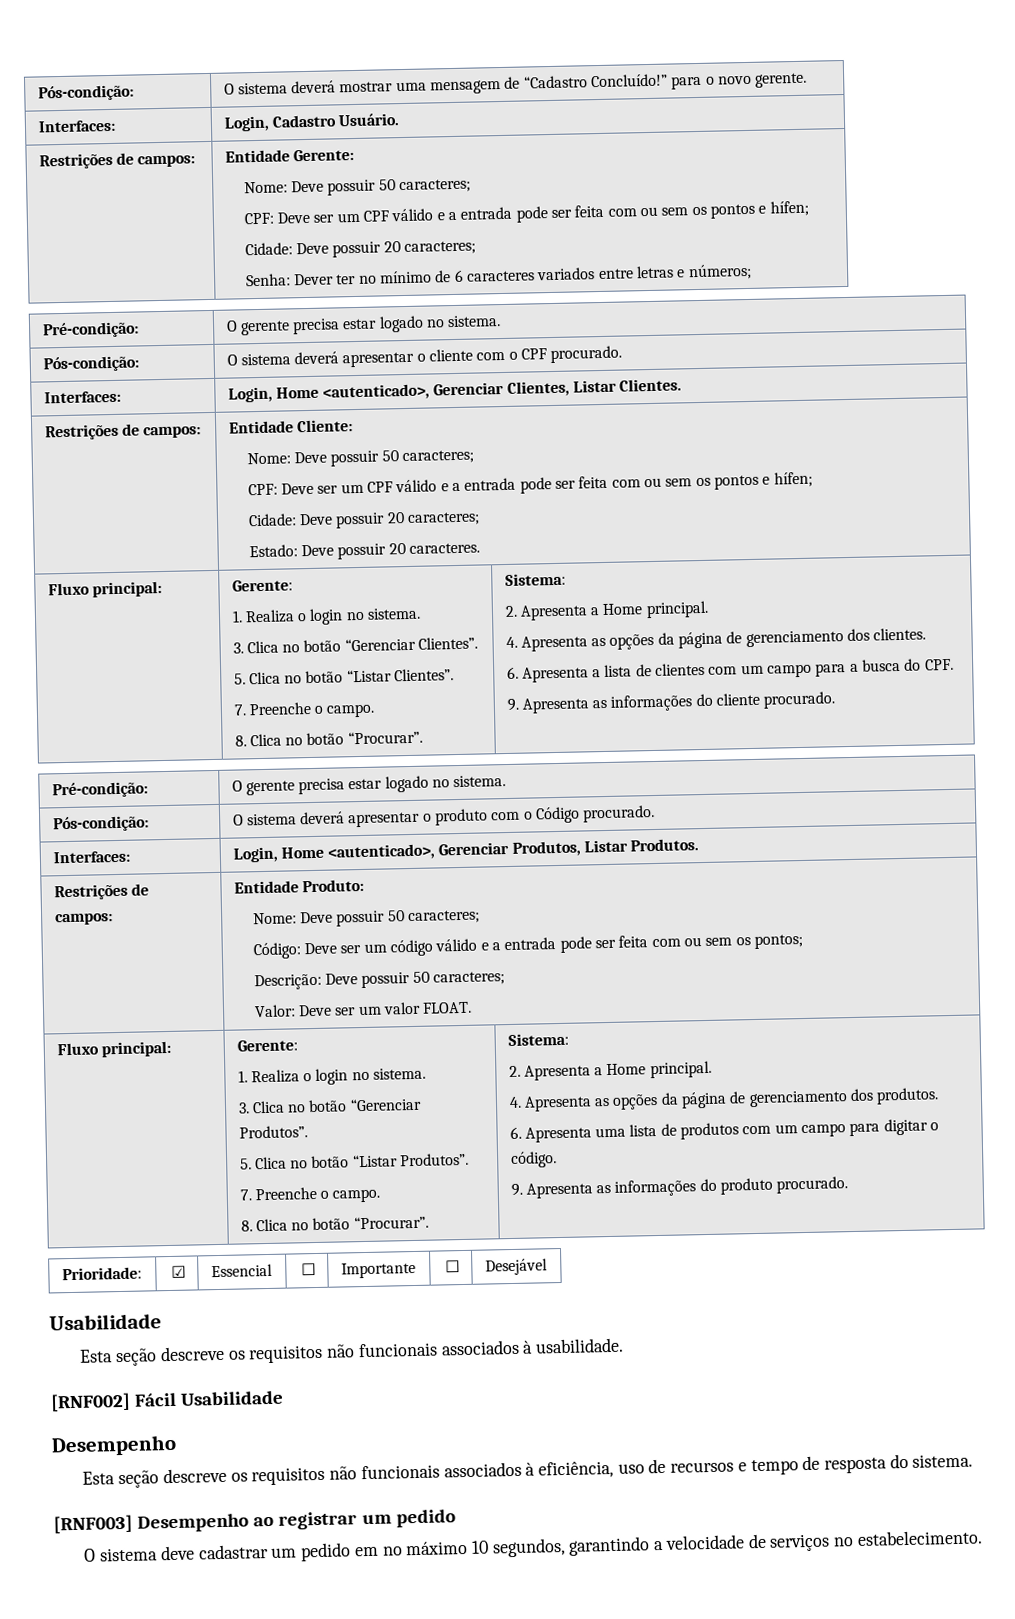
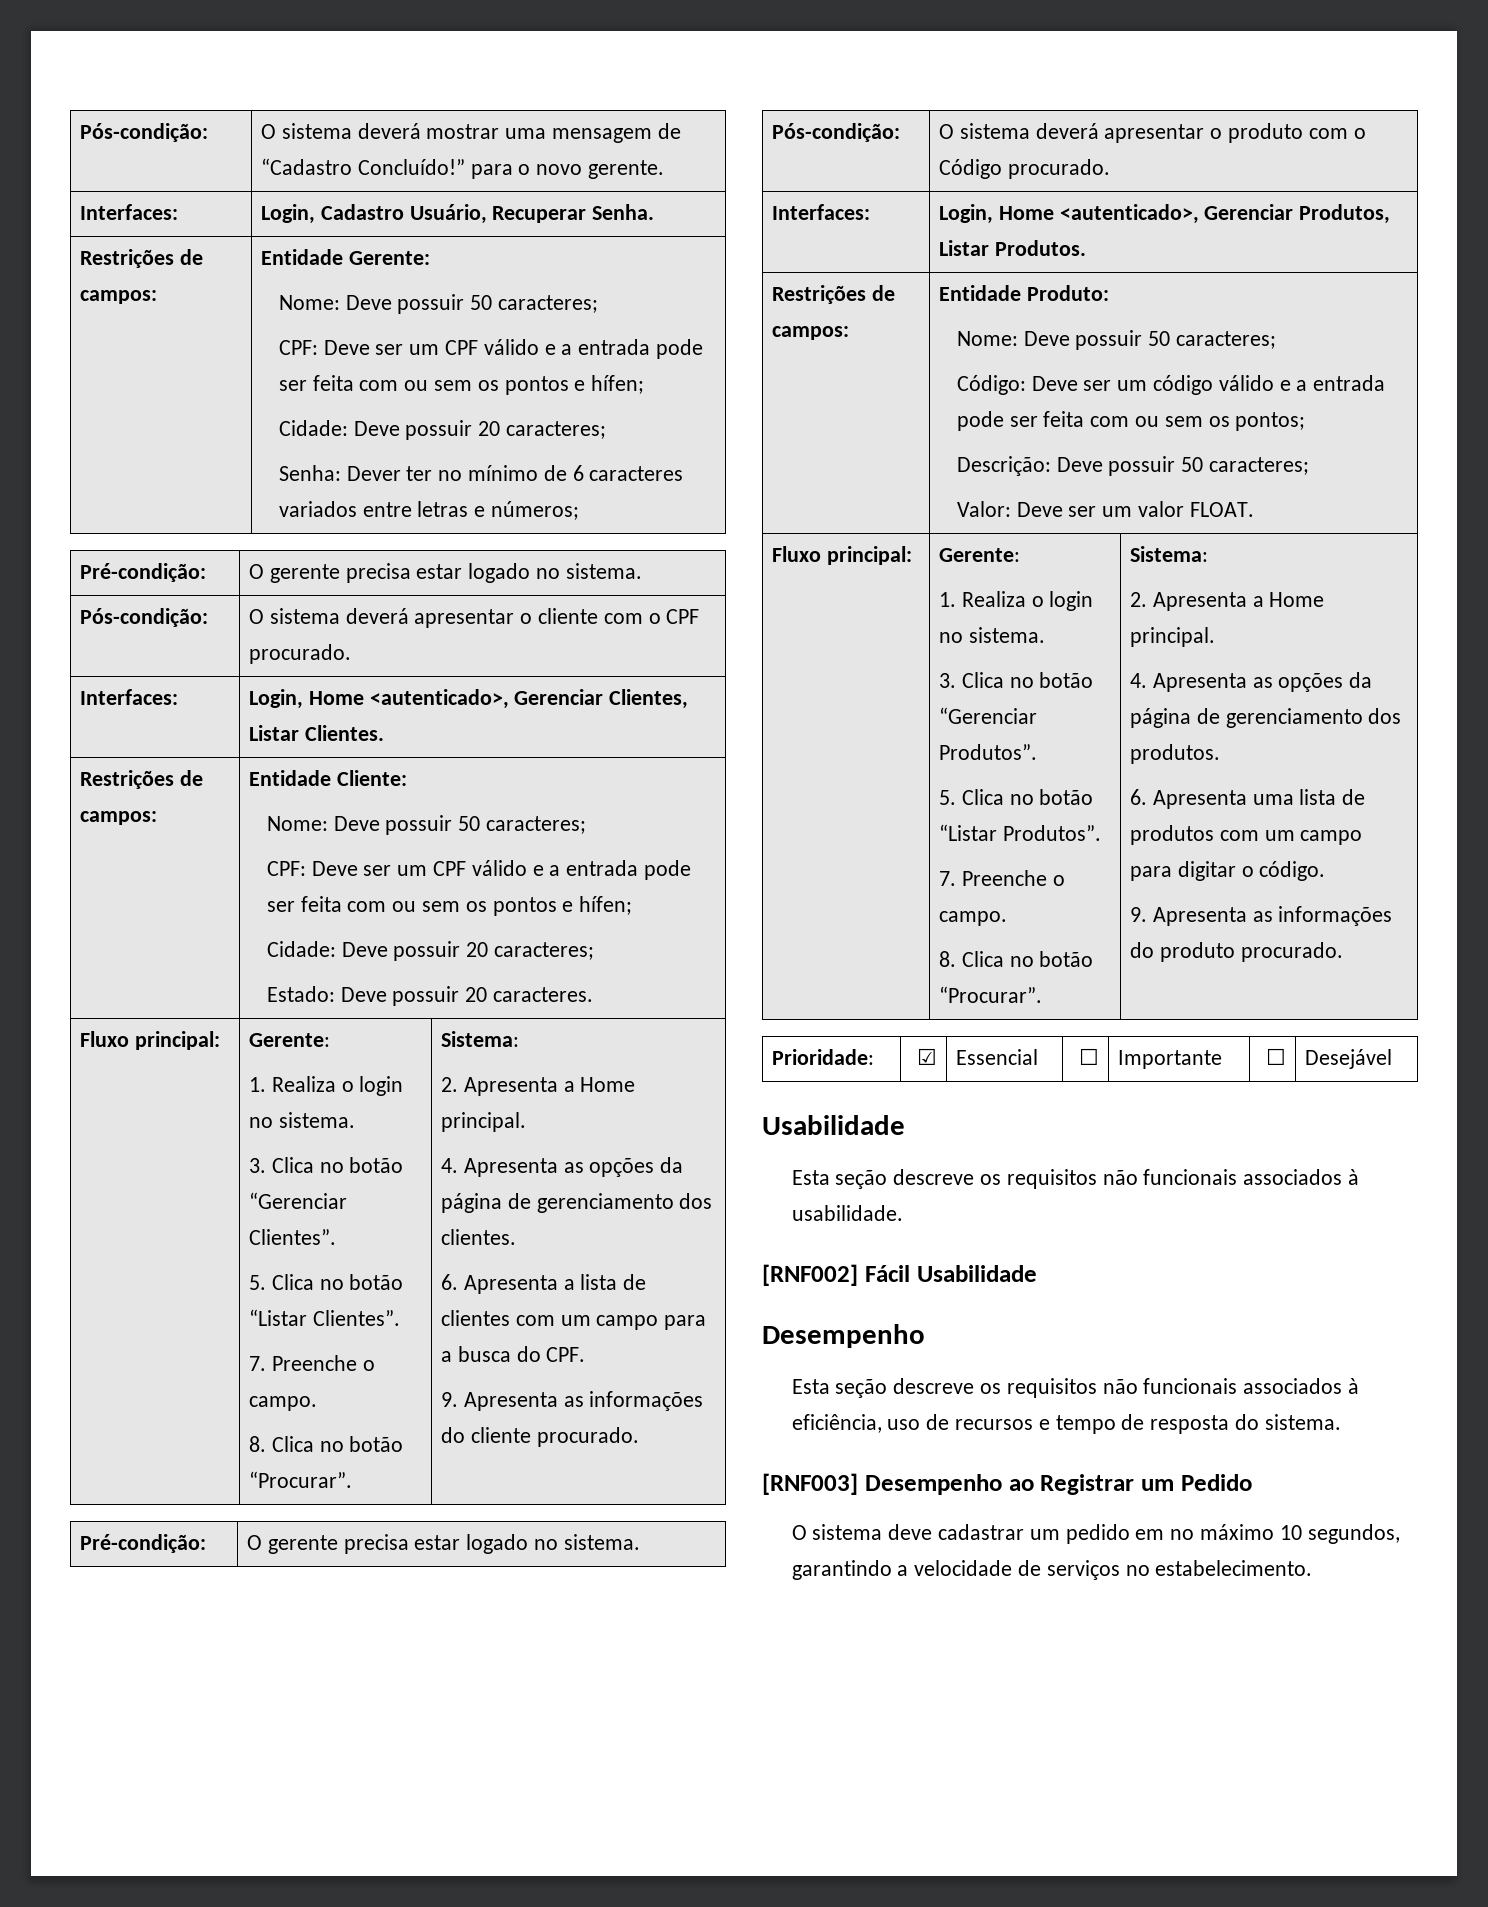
- Interfaces: | Login, Cadastro Usuário.
+ Interfaces: | Login, Cadastro Usuário, Recuperar Senha.
- [RNF003] Desempenho ao registrar um pedido
+ [RNF003] Desempenho ao Registrar um Pedido

